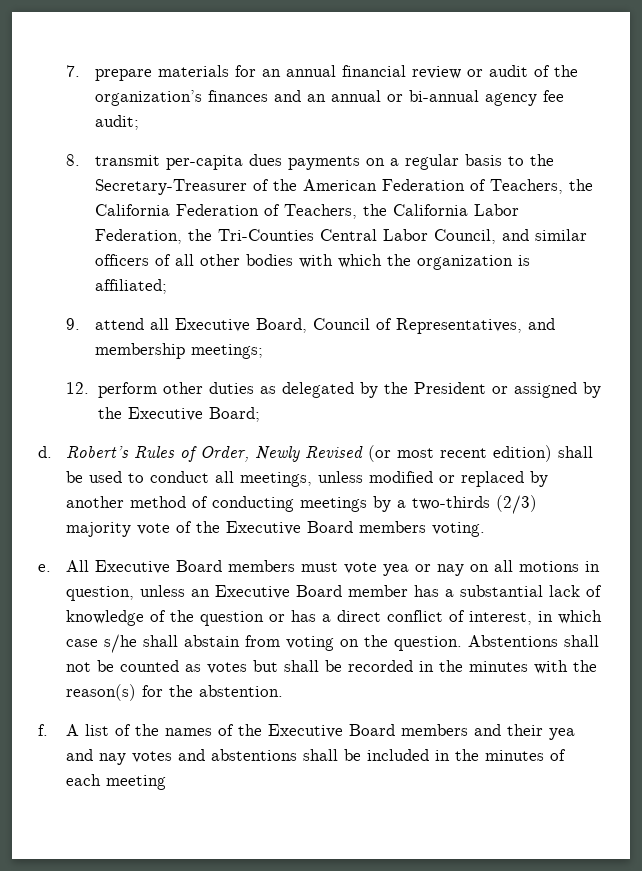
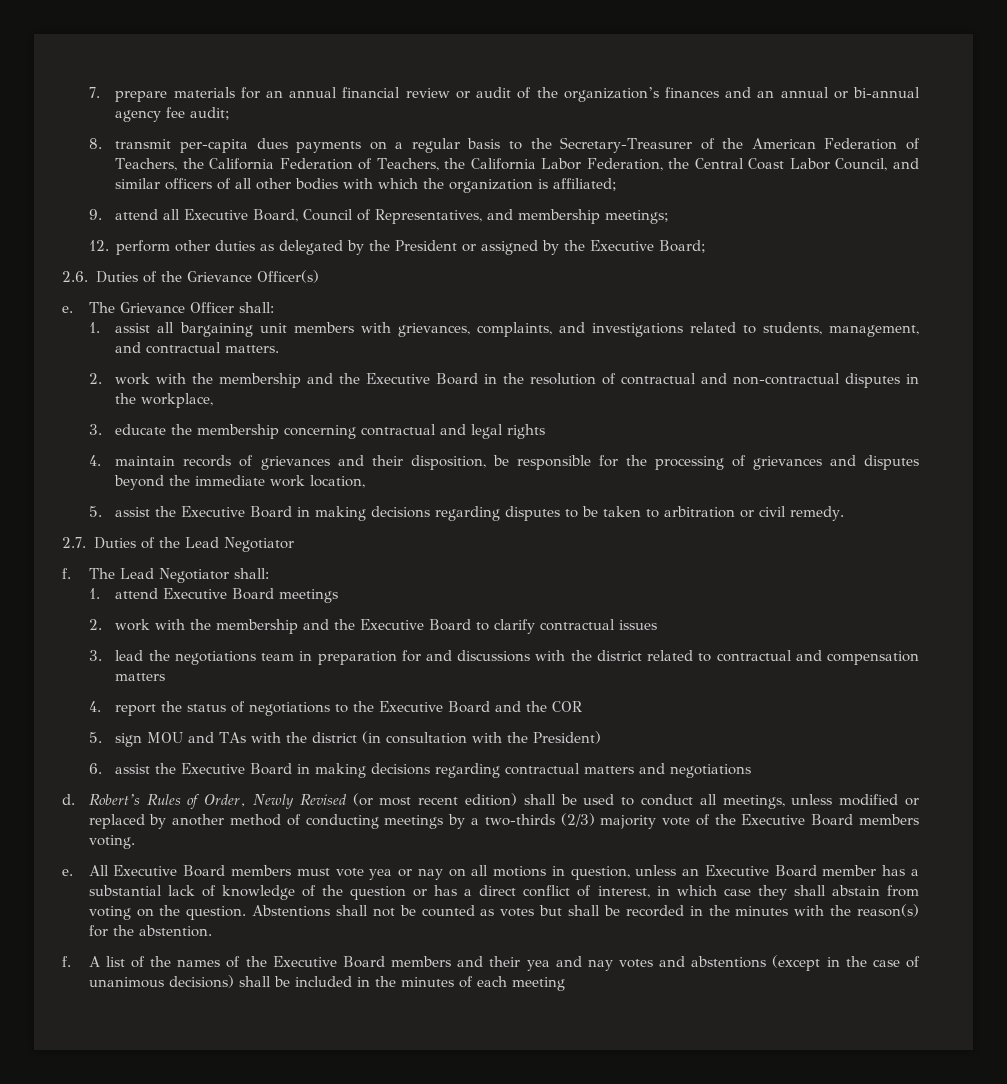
- 8. transmit per-capita dues payments on a regular basis to the Secretary-Treasurer of the American Federation of Teachers, the California Federation of Teachers, the California Labor Federation, the Tri-Counties Central Labor Council, and similar officers of all other bodies with which the organization is affiliated;
+ 8. transmit per-capita dues payments on a regular basis to the Secretary-Treasurer of the American Federation of Teachers, the California Federation of Teachers, the California Labor Federation, the Central Coast Labor Council, and similar officers of all other bodies with which the organization is affiliated;
+ 2.6. Duties of the Grievance Officer(s)
+ e. The Grievance Officer shall:
+ 1. assist all bargaining unit members with grievances, complaints, and investigations related to students, management, and contractual matters.
+ 2. work with the membership and the Executive Board in the resolution of contractual and non-contractual disputes in the workplace,
+ 3. educate the membership concerning contractual and legal rights
+ 4. maintain records of grievances and their disposition, be responsible for the processing of grievances and disputes beyond the immediate work location,
+ 5. assist the Executive Board in making decisions regarding disputes to be taken to arbitration or civil remedy.
+ 2.7. Duties of the Lead Negotiator
+ f. The Lead Negotiator shall:
+ 1. attend Executive Board meetings
+ 2. work with the membership and the Executive Board to clarify contractual issues
+ 3. lead the negotiations team in preparation for and discussions with the district related to contractual and compensation matters
+ 4. report the status of negotiations to the Executive Board and the COR
+ 5. sign MOU and TAs with the district (in consultation with the President)
+ 6. assist the Executive Board in making decisions regarding contractual matters and negotiations
- All Executive Board members must vote yea or nay on all motions in question, unless an Executive Board member has a substantial lack of knowledge of the question or has a direct conflict of interest, in which case s/he shall abstain from voting on the question.
+ All Executive Board members must vote yea or nay on all motions in question, unless an Executive Board member has a substantial lack of knowledge of the question or has a direct conflict of interest, in which case they shall abstain from voting on the question.
- A list of the names of the Executive Board members and their yea and nay votes and abstentions shall be included in the minutes of each meeting
+ A list of the names of the Executive Board members and their yea and nay votes and abstentions (except in the case of unanimous decisions) shall be included in the minutes of each meeting

